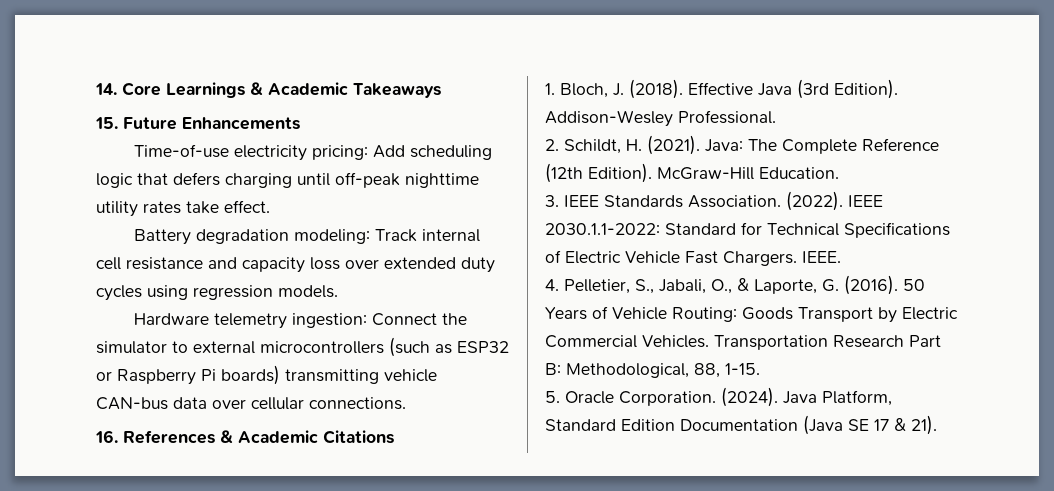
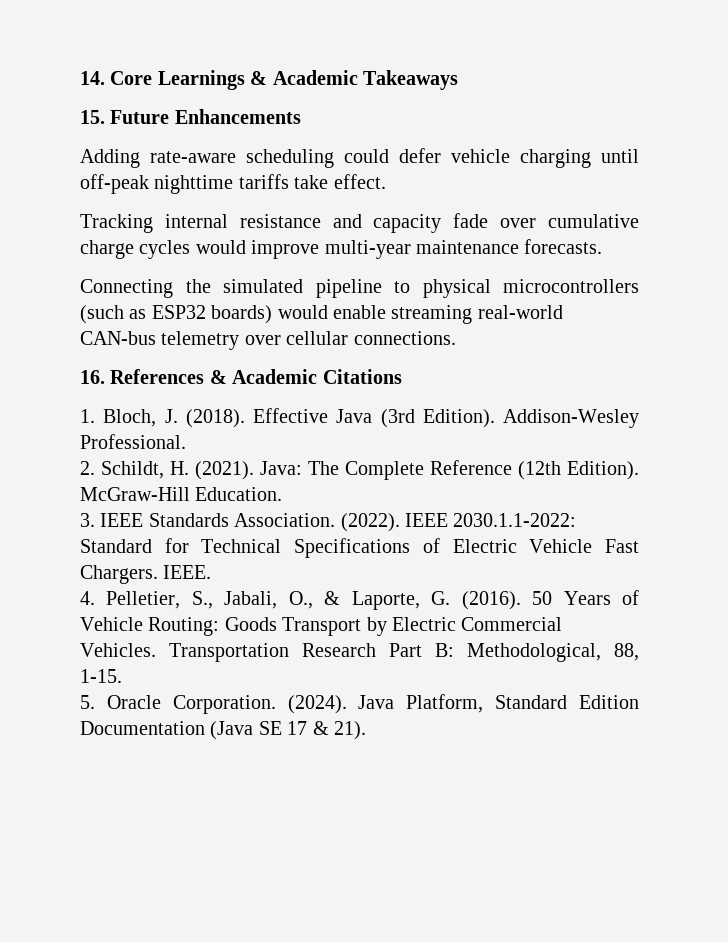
- Time-of-use electricity pricing: Add scheduling logic that defers charging until off-peak nighttime utility rates take effect.
+ Adding rate-aware scheduling could defer vehicle charging until off-peak nighttime tariffs take effect.
- Battery degradation modeling: Track internal cell resistance and capacity loss over extended duty cycles using regression models.
- Hardware telemetry ingestion: Connect the simulator to external microcontrollers (such as ESP32 or Raspberry Pi boards) transmitting vehicle CAN-bus data over cellular connections.
+ Tracking internal resistance and capacity fade over cumulative charge cycles would improve multi-year maintenance forecasts.
+ Connecting the simulated pipeline to physical microcontrollers (such as ESP32 boards) would enable streaming real-world CAN-bus telemetry over cellular connections.

